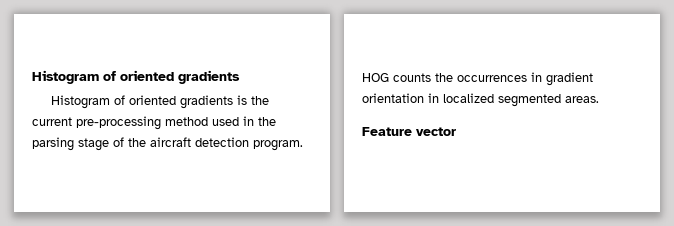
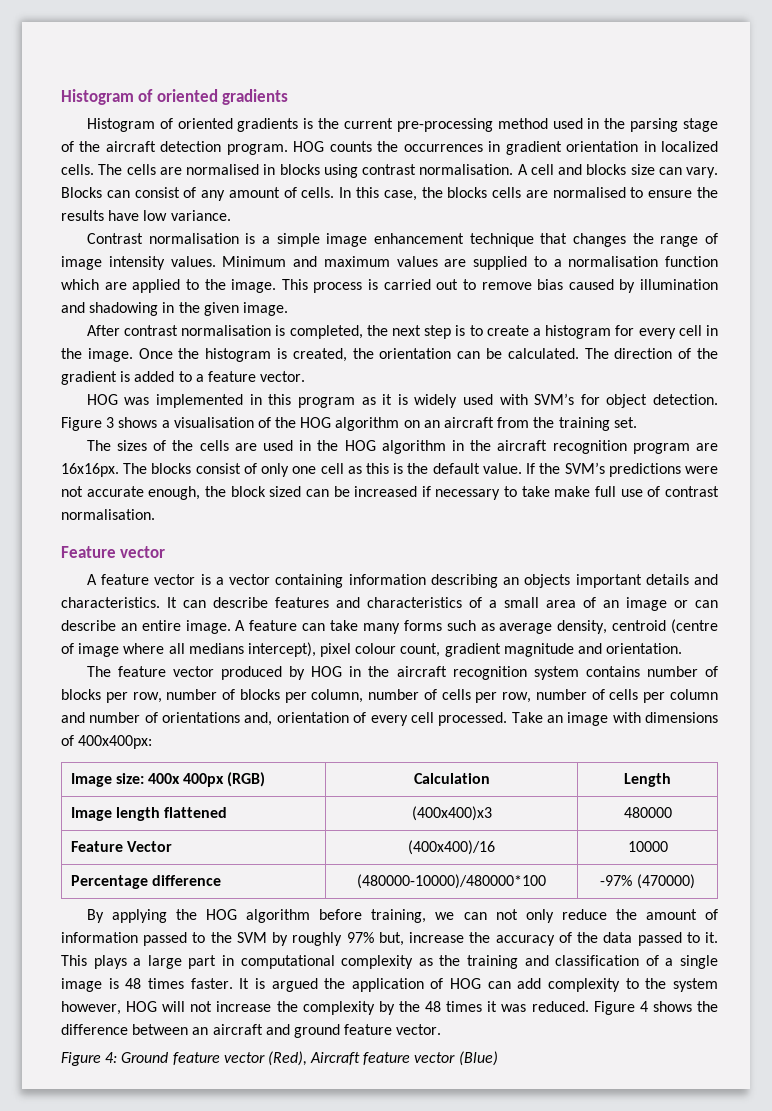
- HOG counts the occurrences in gradient orientation in localized segmented areas.
+ HOG counts the occurrences in gradient orientation in localized cells. The cells are normalised in blocks using contrast normalisation. A cell and blocks size can vary. Blocks can consist of any amount of cells. In this case, the blocks cells are normalised to ensure the results have low variance.
+ Contrast normalisation is a simple image enhancement technique that changes the range of image intensity values. Minimum and maximum values are supplied to a normalisation function which are applied to the image. This process is carried out to remove bias caused by illumination and shadowing in the given image.
+ After contrast normalisation is completed, the next step is to create a histogram for every cell in the image. Once the histogram is created, the orientation can be calculated. The direction of the gradient is added to a feature vector.
+ HOG was implemented in this program as it is widely used with SVM’s for object detection. Figure 3 shows a visualisation of the HOG algorithm on an aircraft from the training set.
+ The sizes of the cells are used in the HOG algorithm in the aircraft recognition program are 16x16px. The blocks consist of only one cell as this is the default value. If the SVM’s predictions were not accurate enough, the block sized can be increased if necessary to take make full use of contrast normalisation.
  Feature vector
+ A feature vector is a vector containing information describing an objects important details and characteristics. It can describe features and characteristics of a small area of an image or can describe an entire image. A feature can take many forms such as average density, centroid (centre of image where all medians intercept), pixel colour count, gradient magnitude and orientation.
+ The feature vector produced by HOG in the aircraft recognition system contains number of blocks per row, number of blocks per column, number of cells per row, number of cells per column and number of orientations and, orientation of every cell processed. Take an image with dimensions of 400x400px:
+ Image size: 400x 400px (RGB) | Calculation | Length
+ Image length flattened | (400x400)x3 | 480000
+ Feature Vector | (400x400)/16 | 10000
+ Percentage difference | (480000-10000)/480000*100 | -97% (470000)
+ By applying the HOG algorithm before training, we can not only reduce the amount of information passed to the SVM by roughly 97% but, increase the accuracy of the data passed to it. This plays a large part in computational complexity as the training and classification of a single image is 48 times faster. It is argued the application of HOG can add complexity to the system however, HOG will not increase the complexity by the 48 times it was reduced. Figure 4 shows the difference between an aircraft and ground feature vector.
+ Figure 4: Ground feature vector (Red), Aircraft feature vector (Blue)

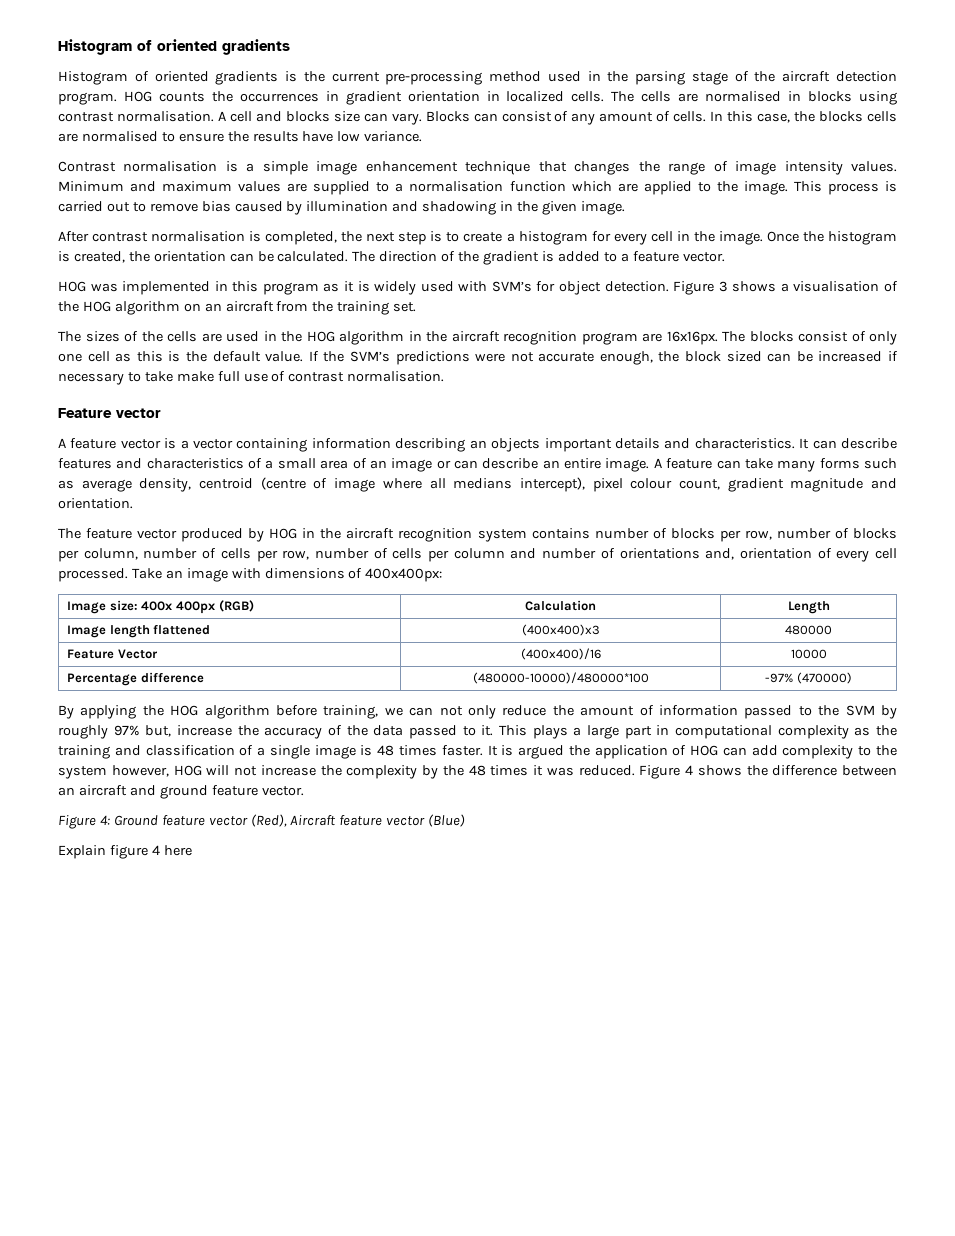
+ Explain figure 4 here

